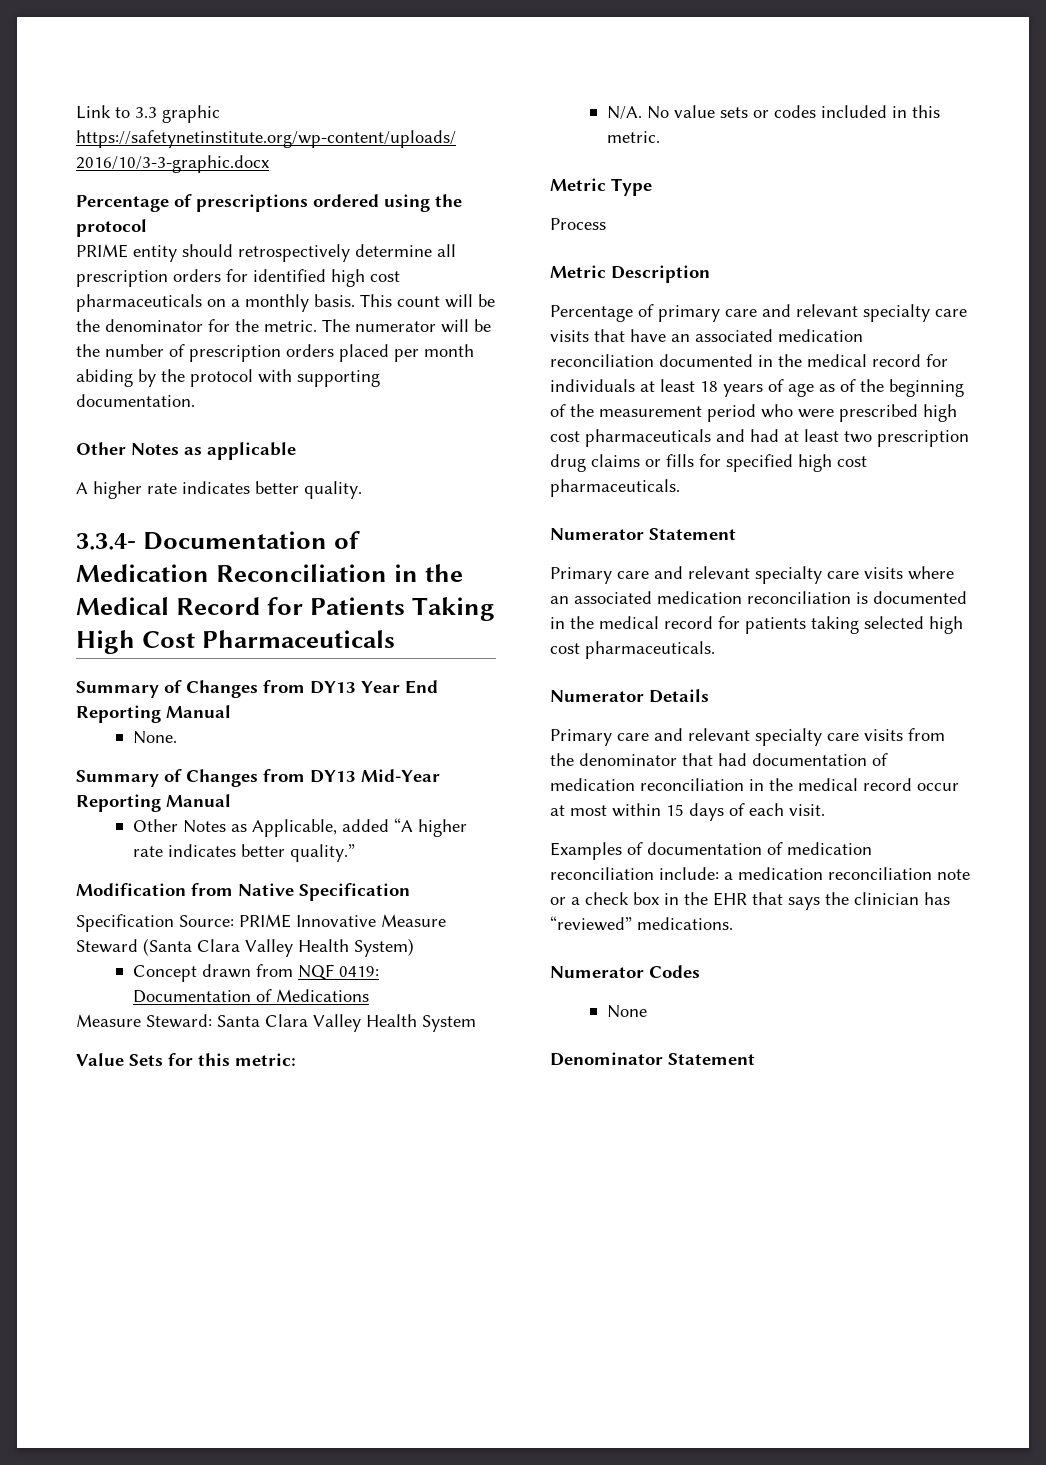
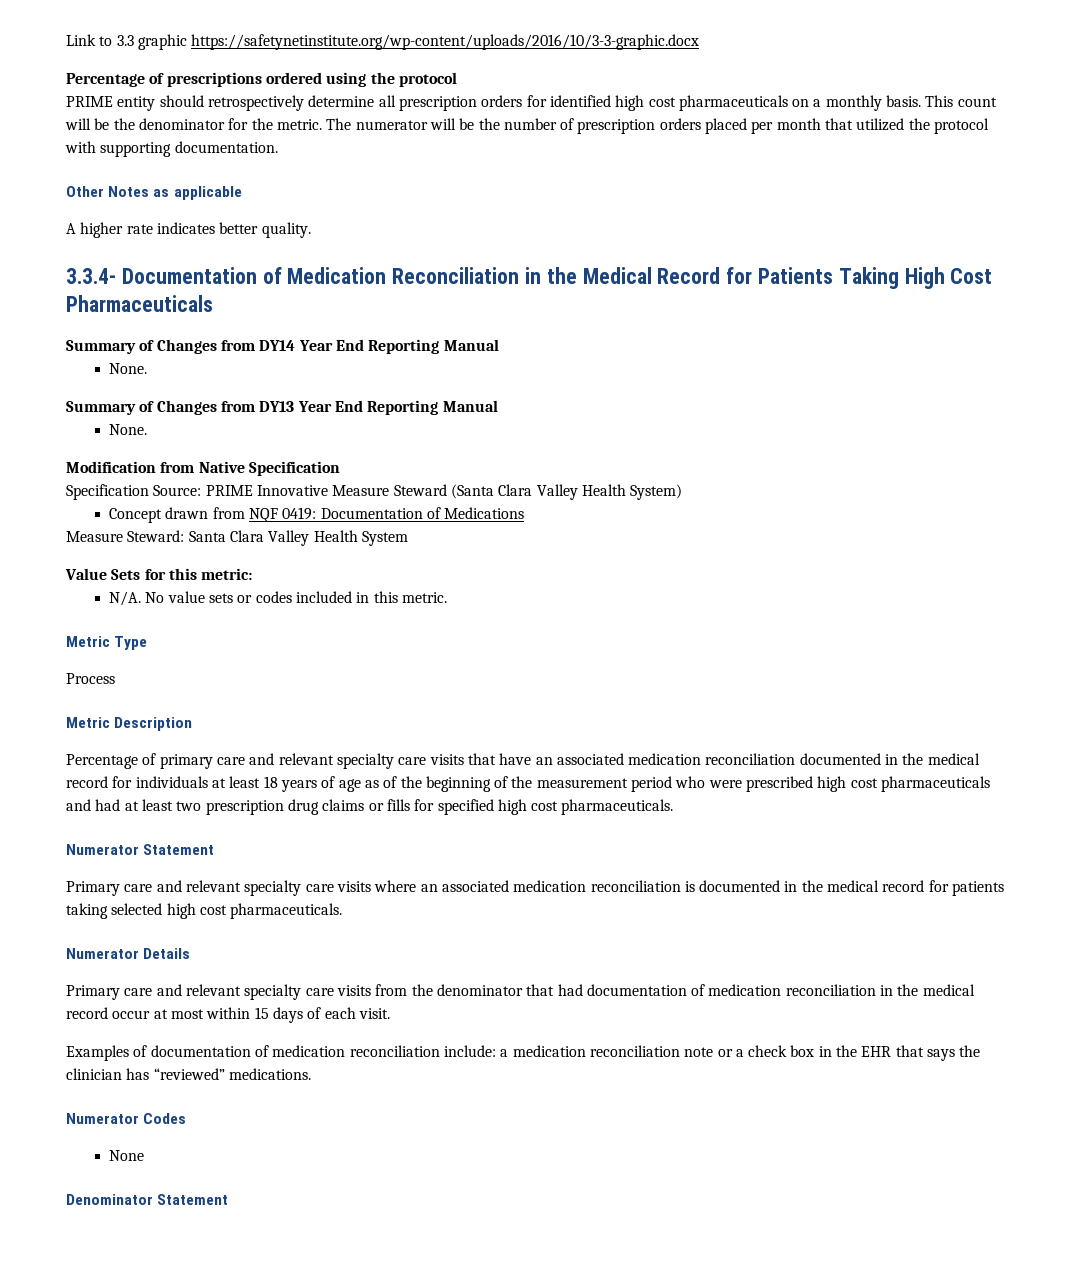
- The numerator will be the number of prescription orders placed per month abiding by the protocol with supporting documentation.
+ The numerator will be the number of prescription orders placed per month that utilized the protocol with supporting documentation.
- Summary of Changes from DY13 Year End Reporting Manual
+ Summary of Changes from DY14 Year End Reporting Manual
- Summary of Changes from DY13 Mid-Year Reporting Manual
- Other Notes as Applicable, added “A higher rate indicates better quality.”
+ Summary of Changes from DY13 Year End Reporting Manual
+ None.

